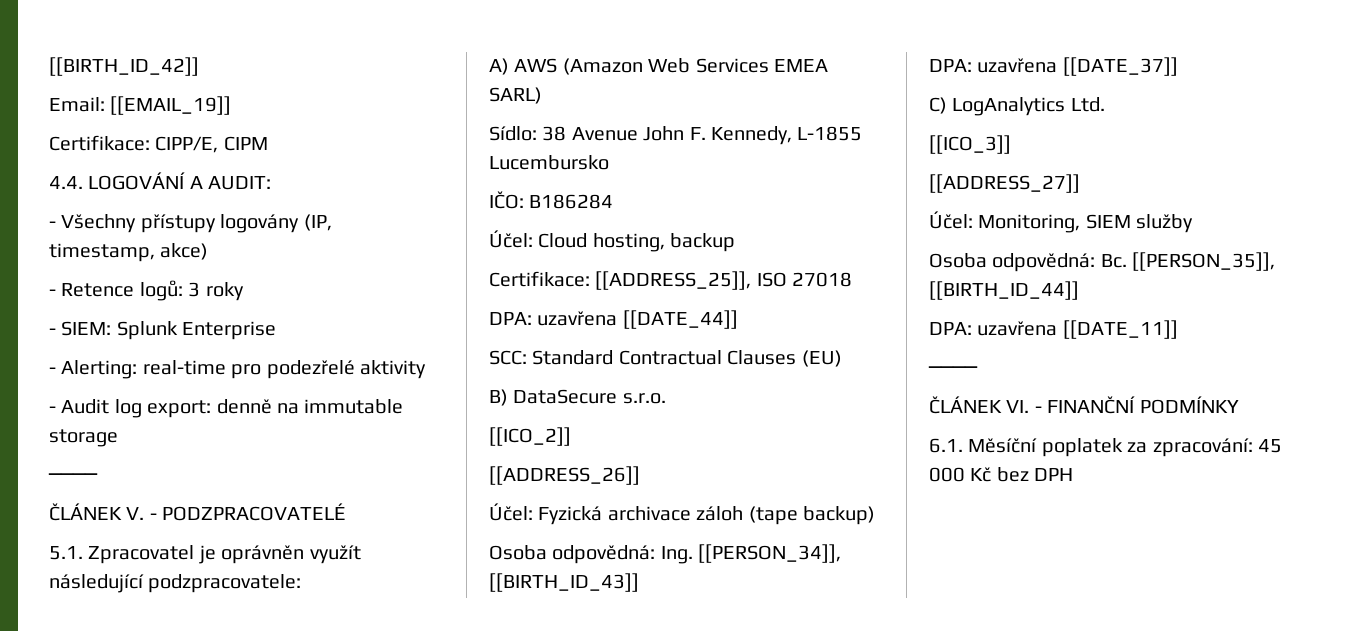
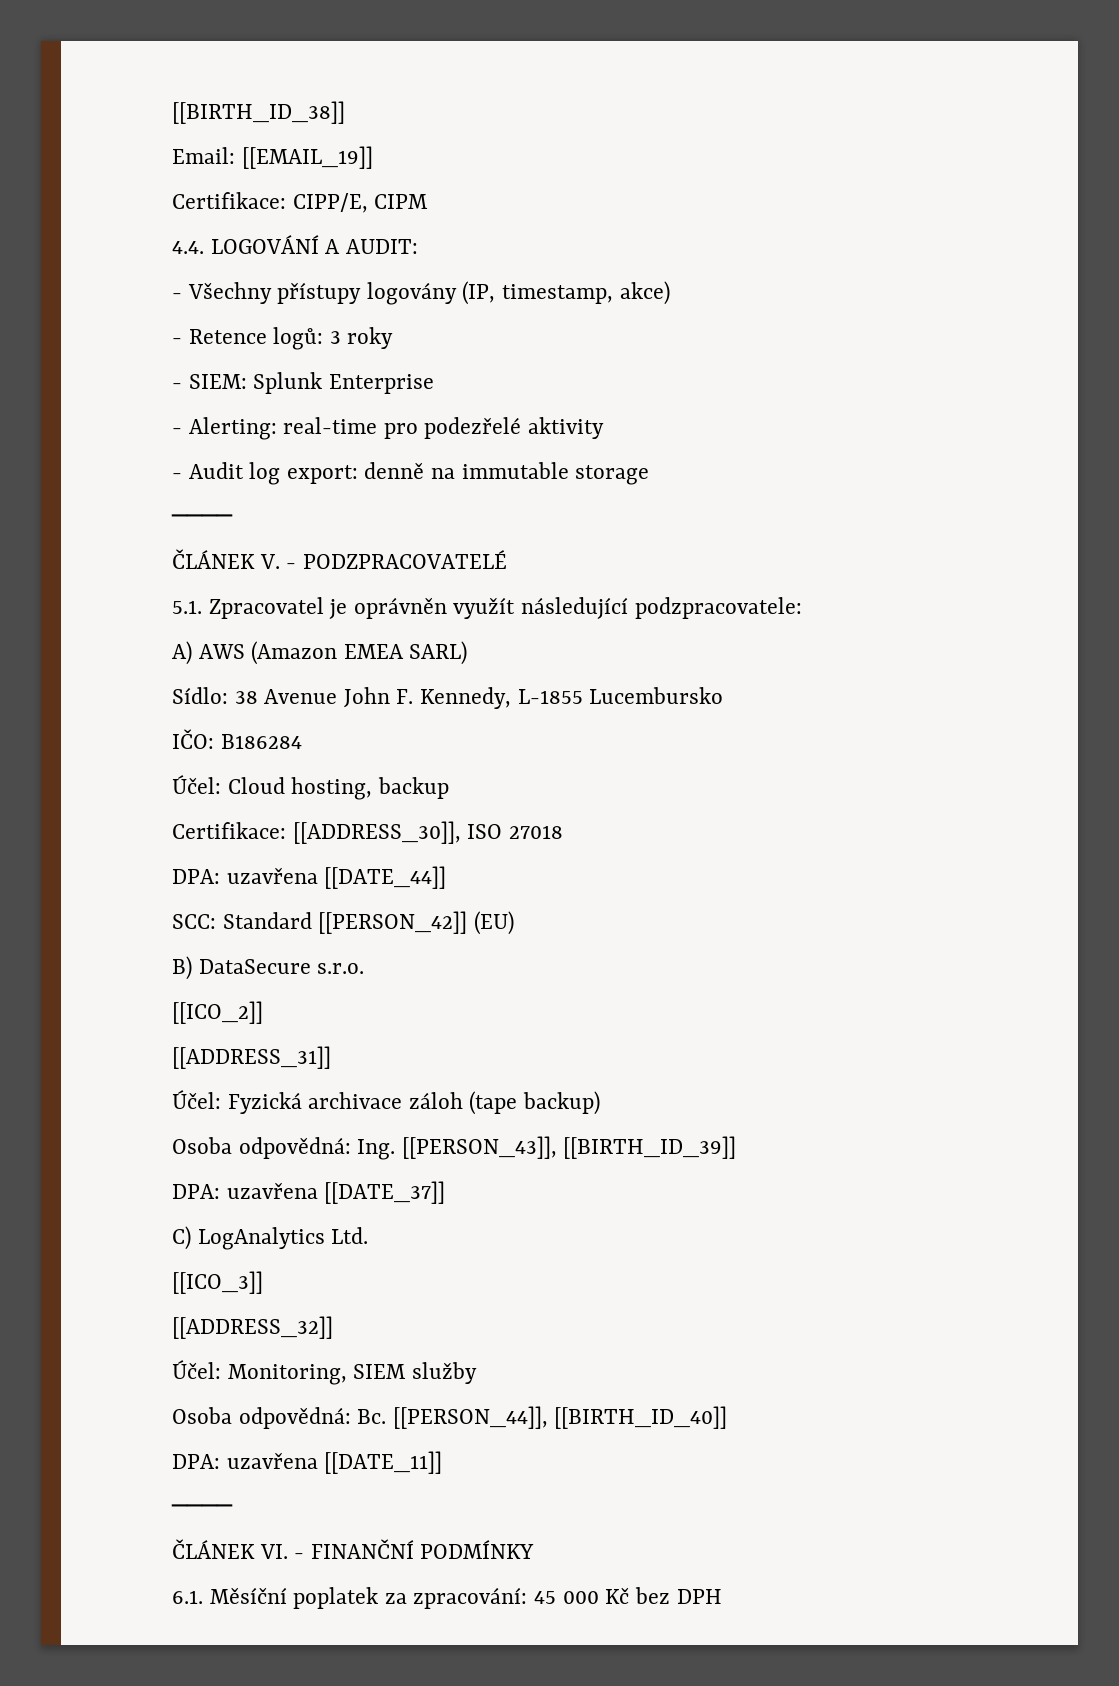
- [[BIRTH_ID_42]]
+ [[BIRTH_ID_38]]
- A) AWS (Amazon Web Services EMEA SARL)
+ A) AWS (Amazon EMEA SARL)
- Certifikace: [[ADDRESS_25]], ISO 27018
+ Certifikace: [[ADDRESS_30]], ISO 27018
- SCC: Standard Contractual Clauses (EU)
+ SCC: Standard [[PERSON_42]] (EU)
- [[ADDRESS_26]]
+ [[ADDRESS_31]]
- Osoba odpovědná: Ing. [[PERSON_34]], [[BIRTH_ID_43]]
+ Osoba odpovědná: Ing. [[PERSON_43]], [[BIRTH_ID_39]]
- [[ADDRESS_27]]
+ [[ADDRESS_32]]
- Osoba odpovědná: Bc. [[PERSON_35]], [[BIRTH_ID_44]]
+ Osoba odpovědná: Bc. [[PERSON_44]], [[BIRTH_ID_40]]

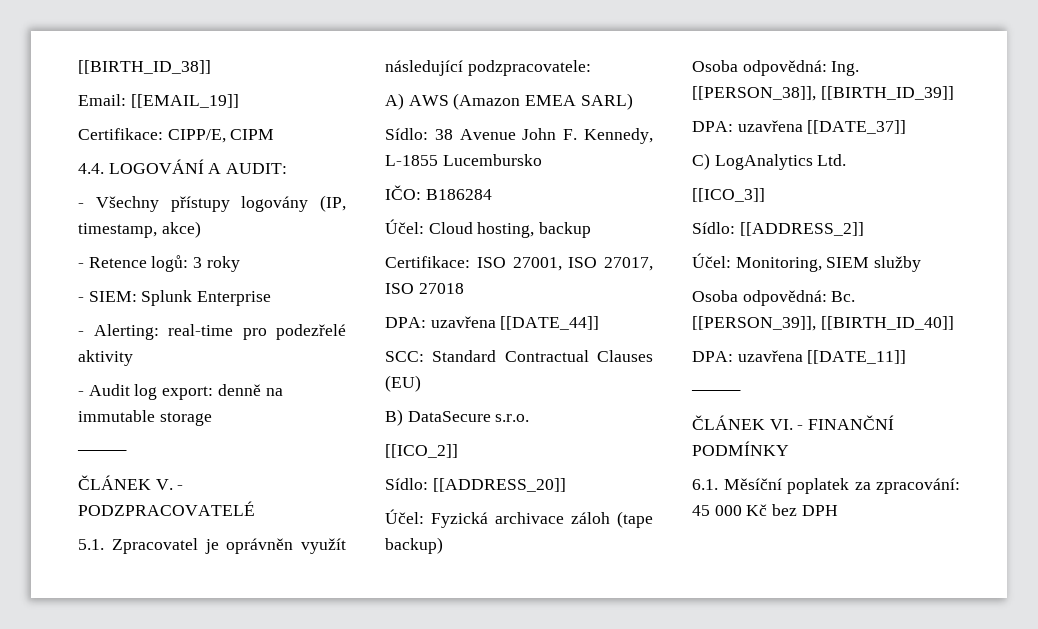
- Certifikace: [[ADDRESS_30]], ISO 27018
+ Certifikace: ISO 27001, ISO 27017, ISO 27018
- SCC: Standard [[PERSON_42]] (EU)
+ SCC: Standard Contractual Clauses (EU)
- [[ADDRESS_31]]
+ Sídlo: [[ADDRESS_20]]
- Osoba odpovědná: Ing. [[PERSON_43]], [[BIRTH_ID_39]]
+ Osoba odpovědná: Ing. [[PERSON_38]], [[BIRTH_ID_39]]
- [[ADDRESS_32]]
+ Sídlo: [[ADDRESS_2]]
- Osoba odpovědná: Bc. [[PERSON_44]], [[BIRTH_ID_40]]
+ Osoba odpovědná: Bc. [[PERSON_39]], [[BIRTH_ID_40]]

